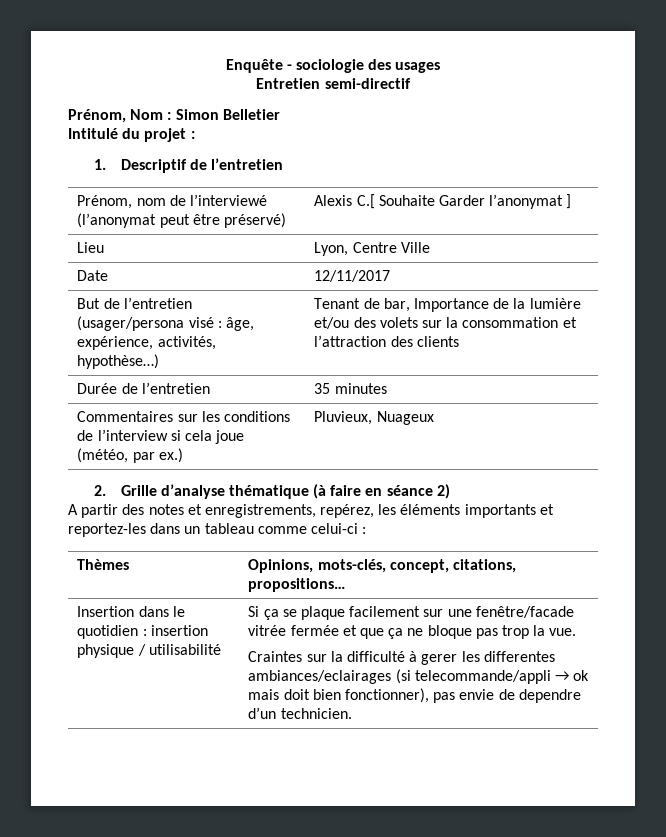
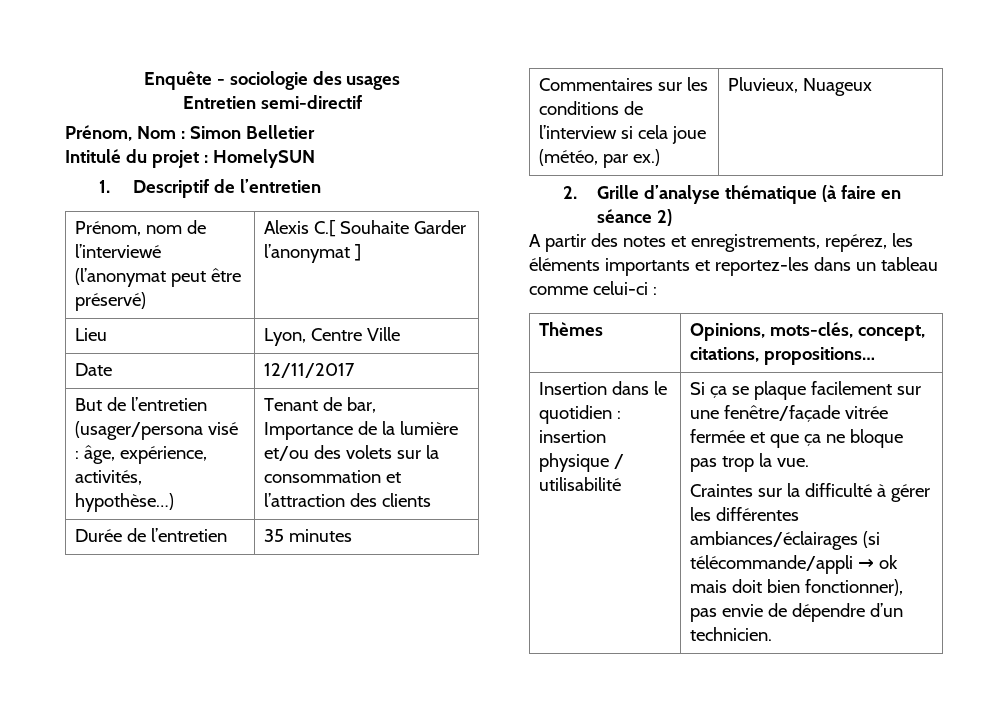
- Intitulé du projet :
+ Intitulé du projet : HomelySUN
- Si ça se plaque facilement sur une fenêtre/facade vitrée fermée et que ça ne bloque pas trop la vue.
+ Si ça se plaque facilement sur une fenêtre/façade vitrée fermée et que ça ne bloque pas trop la vue.
- Craintes sur la difficulté à gerer les differentes ambiances/eclairages (si telecommande/appli → ok mais doit bien fonctionner), pas envie de dependre d’un technicien.
+ Craintes sur la difficulté à gérer les différentes ambiances/éclairages (si télécommande/appli → ok mais doit bien fonctionner), pas envie de dépendre d’un technicien.

